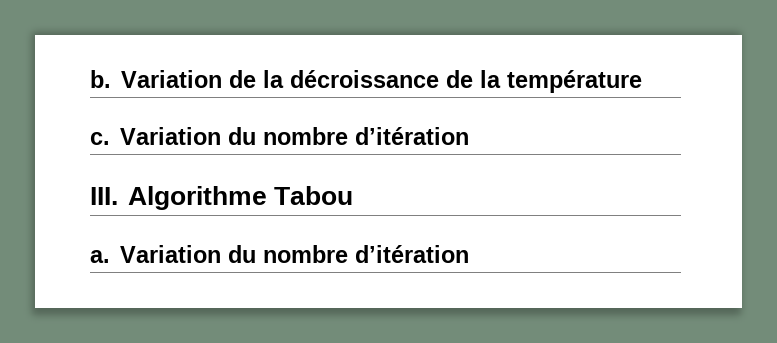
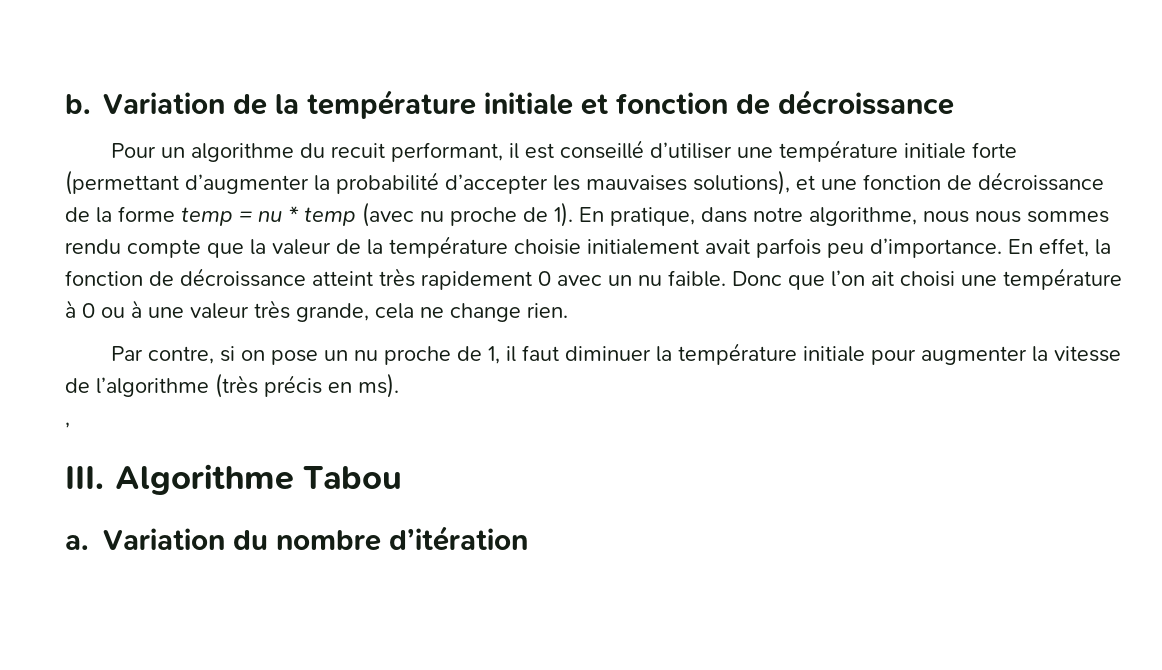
- Variation de la décroissance de la température
- c. Variation du nombre d’itération
+ Variation de la température initiale et fonction de décroissance
+ Pour un algorithme du recuit performant, il est conseillé d’utiliser une température initiale forte (permettant d’augmenter la probabilité d’accepter les mauvaises solutions), et une fonction de décroissance de la forme temp = nu * temp (avec nu proche de 1). En pratique, dans notre algorithme, nous nous sommes rendu compte que la valeur de la température choisie initialement avait parfois peu d’importance. En effet, la fonction de décroissance atteint très rapidement 0 avec un nu faible. Donc que l’on ait choisi une température à 0 ou à une valeur très grande, cela ne change rien.
+ Par contre, si on pose un nu proche de 1, il faut diminuer la température initiale pour augmenter la vitesse de l’algorithme (très précis en ms).
+ ,

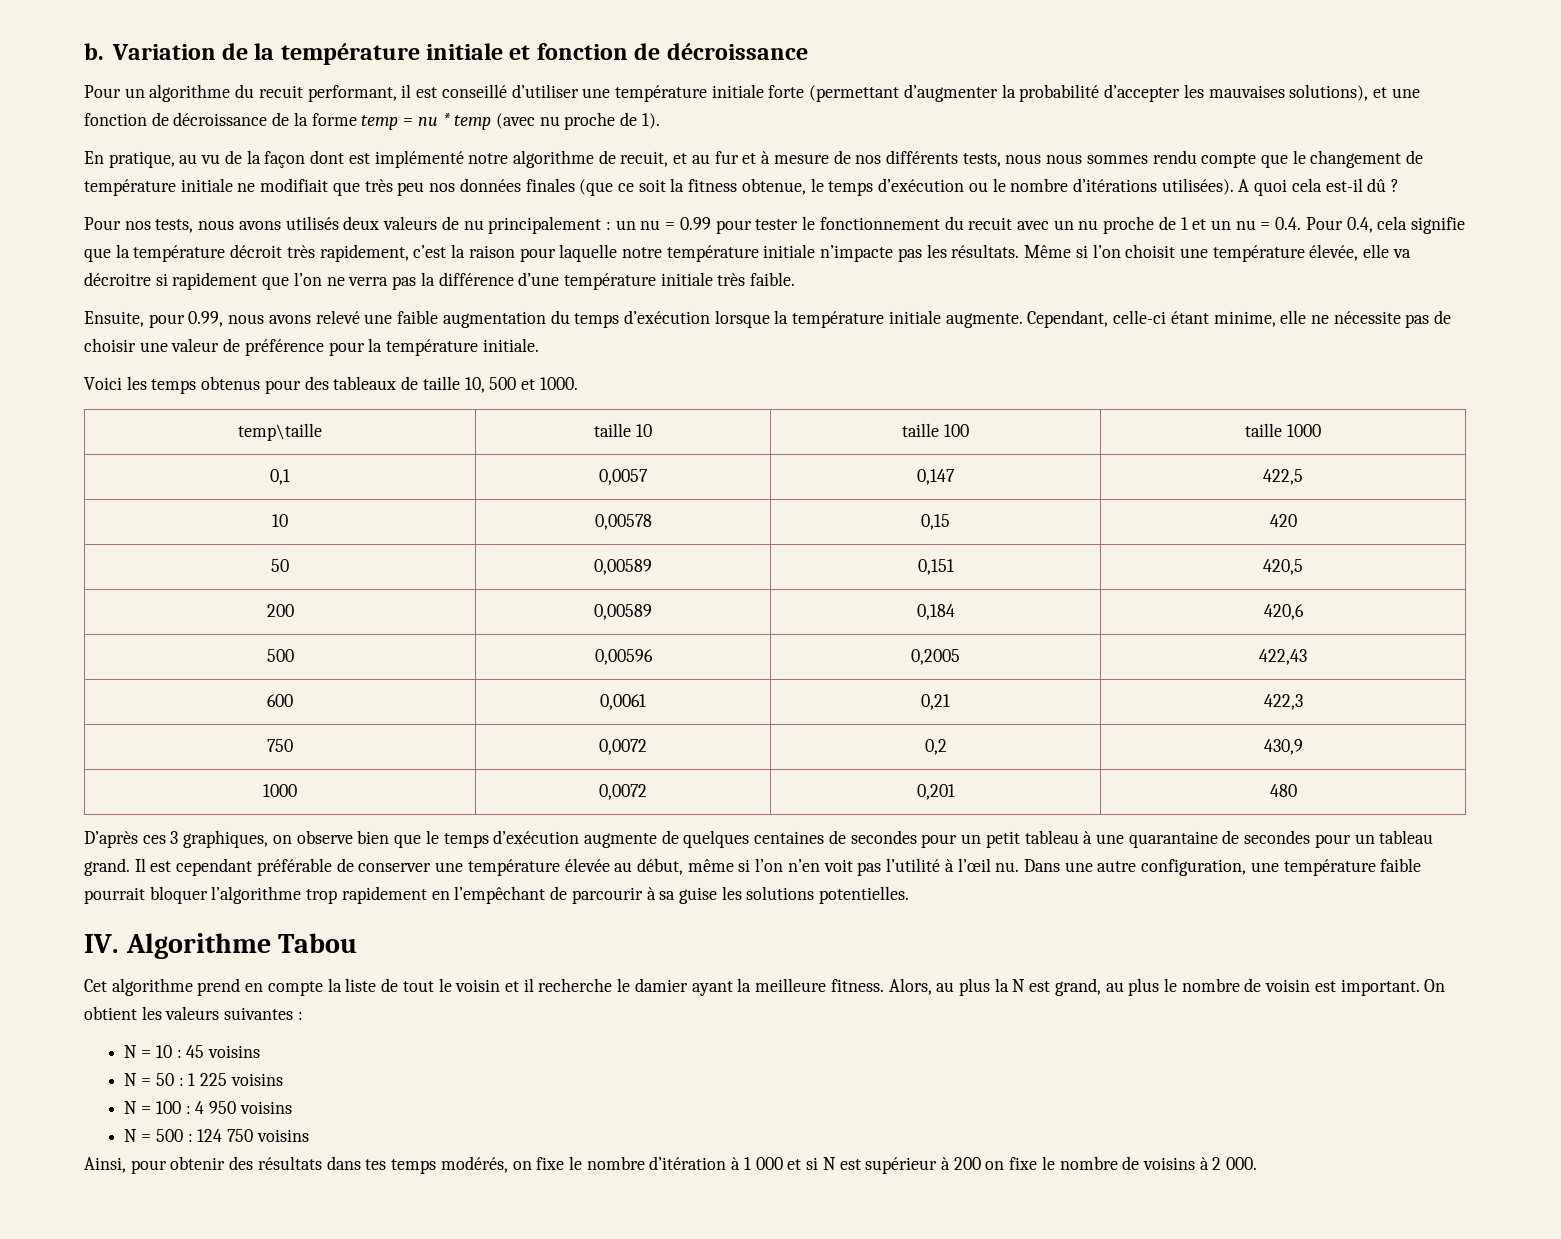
- Pour un algorithme du recuit performant, il est conseillé d’utiliser une température initiale forte (permettant d’augmenter la probabilité d’accepter les mauvaises solutions), et une fonction de décroissance de la forme temp = nu * temp (avec nu proche de 1). En pratique, dans notre algorithme, nous nous sommes rendu compte que la valeur de la température choisie initialement avait parfois peu d’importance. En effet, la fonction de décroissance atteint très rapidement 0 avec un nu faible. Donc que l’on ait choisi une température à 0 ou à une valeur très grande, cela ne change rien.
- Par contre, si on pose un nu proche de 1, il faut diminuer la température initiale pour augmenter la vitesse de l’algorithme (très précis en ms).
- ,
- III. Algorithme Tabou
- a. Variation du nombre d’itération
+ Pour un algorithme du recuit performant, il est conseillé d’utiliser une température initiale forte (permettant d’augmenter la probabilité d’accepter les mauvaises solutions), et une fonction de décroissance de la forme temp = nu * temp (avec nu proche de 1).
+ En pratique, au vu de la façon dont est implémenté notre algorithme de recuit, et au fur et à mesure de nos différents tests, nous nous sommes rendu compte que le changement de température initiale ne modifiait que très peu nos données finales (que ce soit la fitness obtenue, le temps d’exécution ou le nombre d’itérations utilisées). A quoi cela est-il dû ?
+ Pour nos tests, nous avons utilisés deux valeurs de nu principalement : un nu = 0.99 pour tester le fonctionnement du recuit avec un nu proche de 1 et un nu = 0.4. Pour 0.4, cela signifie que la température décroit très rapidement, c’est la raison pour laquelle notre température initiale n’impacte pas les résultats. Même si l’on choisit une température élevée, elle va décroitre si rapidement que l’on ne verra pas la différence d’une température initiale très faible.
+ Ensuite, pour 0.99, nous avons relevé une faible augmentation du temps d’exécution lorsque la température initiale augmente. Cependant, celle-ci étant minime, elle ne nécessite pas de choisir une valeur de préférence pour la température initiale.
+ Voici les temps obtenus pour des tableaux de taille 10, 500 et 1000.
+ temp\taille | taille 10 | taille 100 | taille 1000
+ 0,1 | 0,0057 | 0,147 | 422,5
+ 10 | 0,00578 | 0,15 | 420
+ 50 | 0,00589 | 0,151 | 420,5
+ 200 | 0,00589 | 0,184 | 420,6
+ 500 | 0,00596 | 0,2005 | 422,43
+ 600 | 0,0061 | 0,21 | 422,3
+ 750 | 0,0072 | 0,2 | 430,9
+ 1000 | 0,0072 | 0,201 | 480
+ D’après ces 3 graphiques, on observe bien que le temps d’exécution augmente de quelques centaines de secondes pour un petit tableau à une quarantaine de secondes pour un tableau grand. Il est cependant préférable de conserver une température élevée au début, même si l’on n’en voit pas l’utilité à l’œil nu. Dans une autre configuration, une température faible pourrait bloquer l’algorithme trop rapidement en l’empêchant de parcourir à sa guise les solutions potentielles.
+ IV. Algorithme Tabou
+ Cet algorithme prend en compte la liste de tout le voisin et il recherche le damier ayant la meilleure fitness. Alors, au plus la N est grand, au plus le nombre de voisin est important. On obtient les valeurs suivantes :
+ N = 10 : 45 voisins
+ N = 50 : 1 225 voisins
+ N = 100 : 4 950 voisins
+ N = 500 : 124 750 voisins
+ Ainsi, pour obtenir des résultats dans tes temps modérés, on fixe le nombre d’itération à 1 000 et si N est supérieur à 200 on fixe le nombre de voisins à 2 000.

